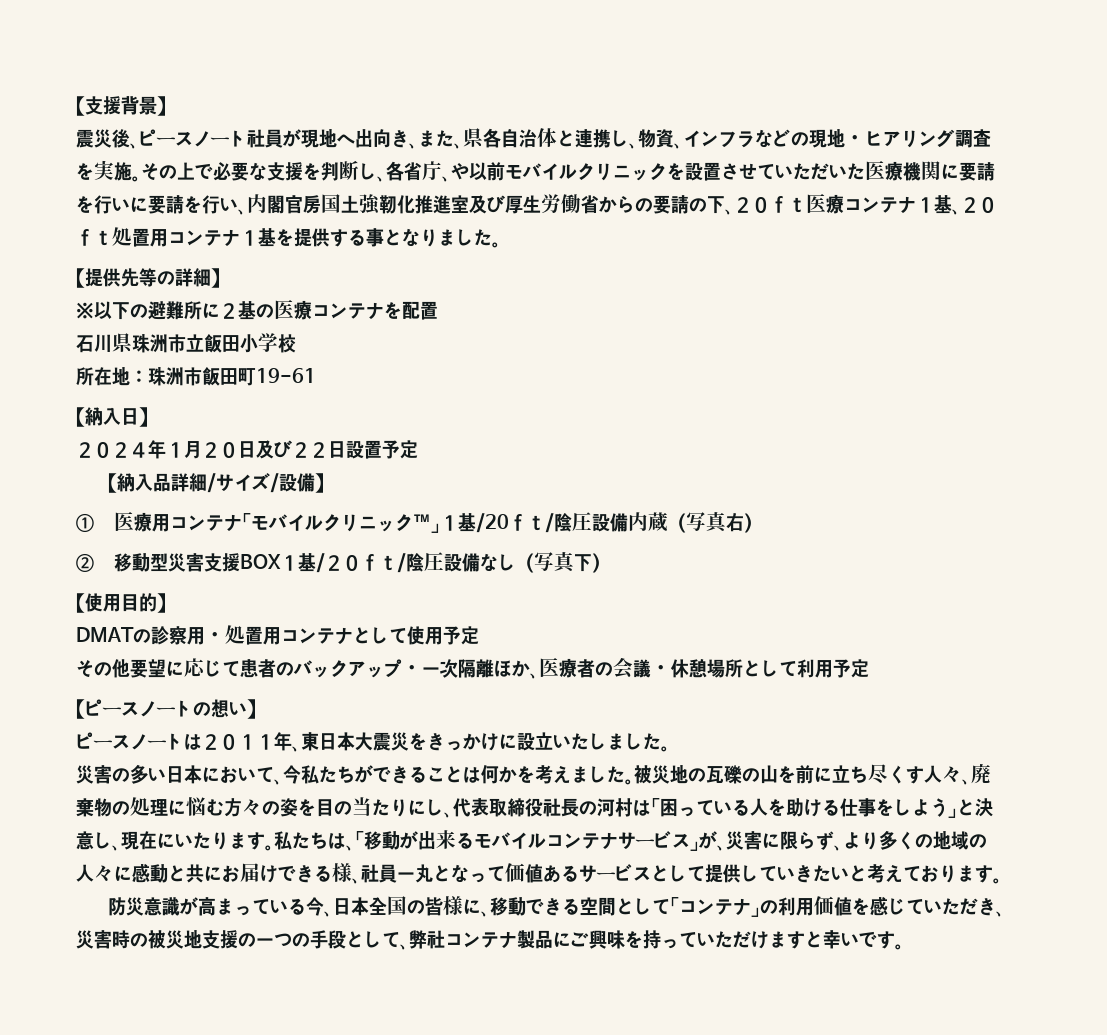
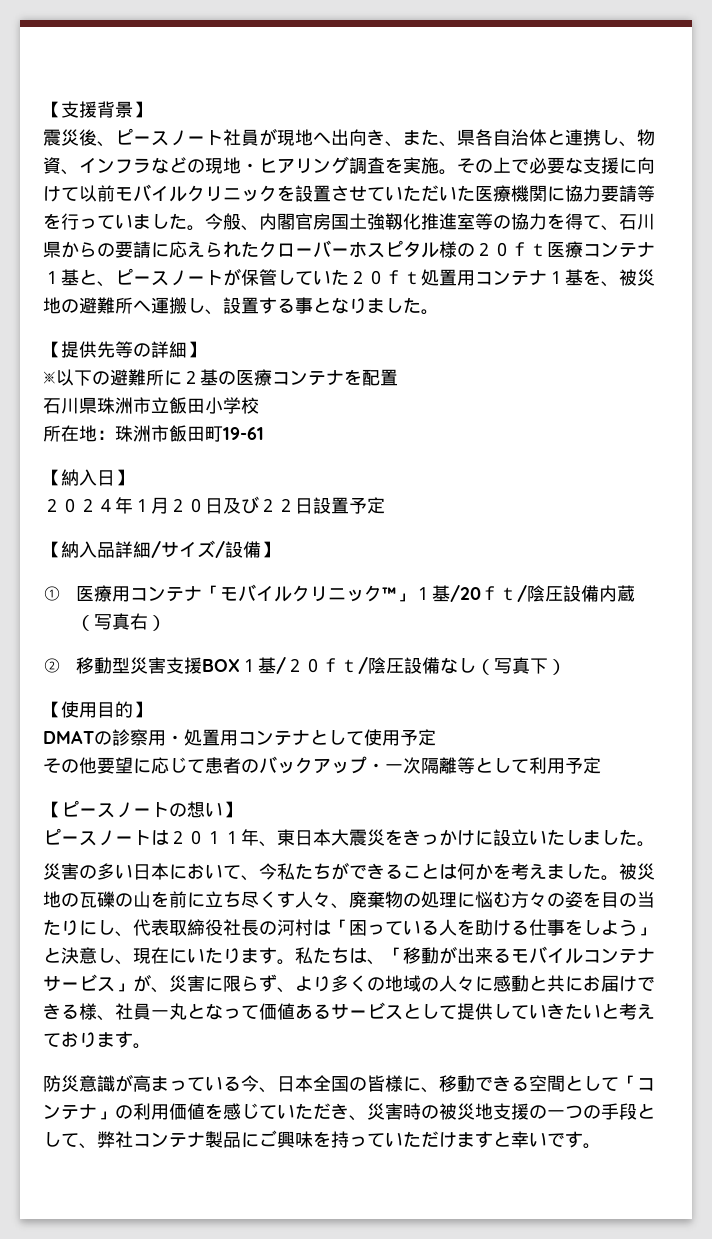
- その上で必要な支援を判断し、各省庁、や以前モバイルクリニックを設置させていただいた医療機関に要請を行いに要請を行い、内閣官房国土強靭化推進室及び厚生労働省からの要請の下、２０ｆｔ医療コンテナ１基、２０ｆｔ処置用コンテナ１基を提供する事となりました。
+ その上で必要な支援に向けて以前モバイルクリニックを設置させていただいた医療機関に協力要請等を行っていました。今般、内閣官房国土強靱化推進室等の協力を得て、石川県からの要請に応えられたクローバーホスピタル様の２０ｆｔ医療コンテナ１基と、ピースノートが保管していた２０ｆｔ処置用コンテナ１基を、被災地の避難所へ運搬し、設置する事となりました。
- その他要望に応じて患者のバックアップ・一次隔離ほか、医療者の会議・休憩場所として利用予定
+ その他要望に応じて患者のバックアップ・一次隔離等として利用予定

